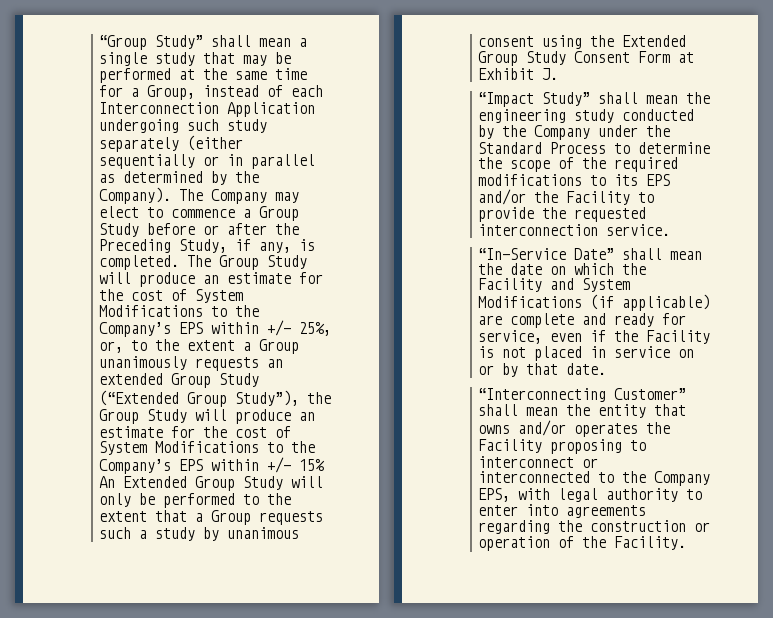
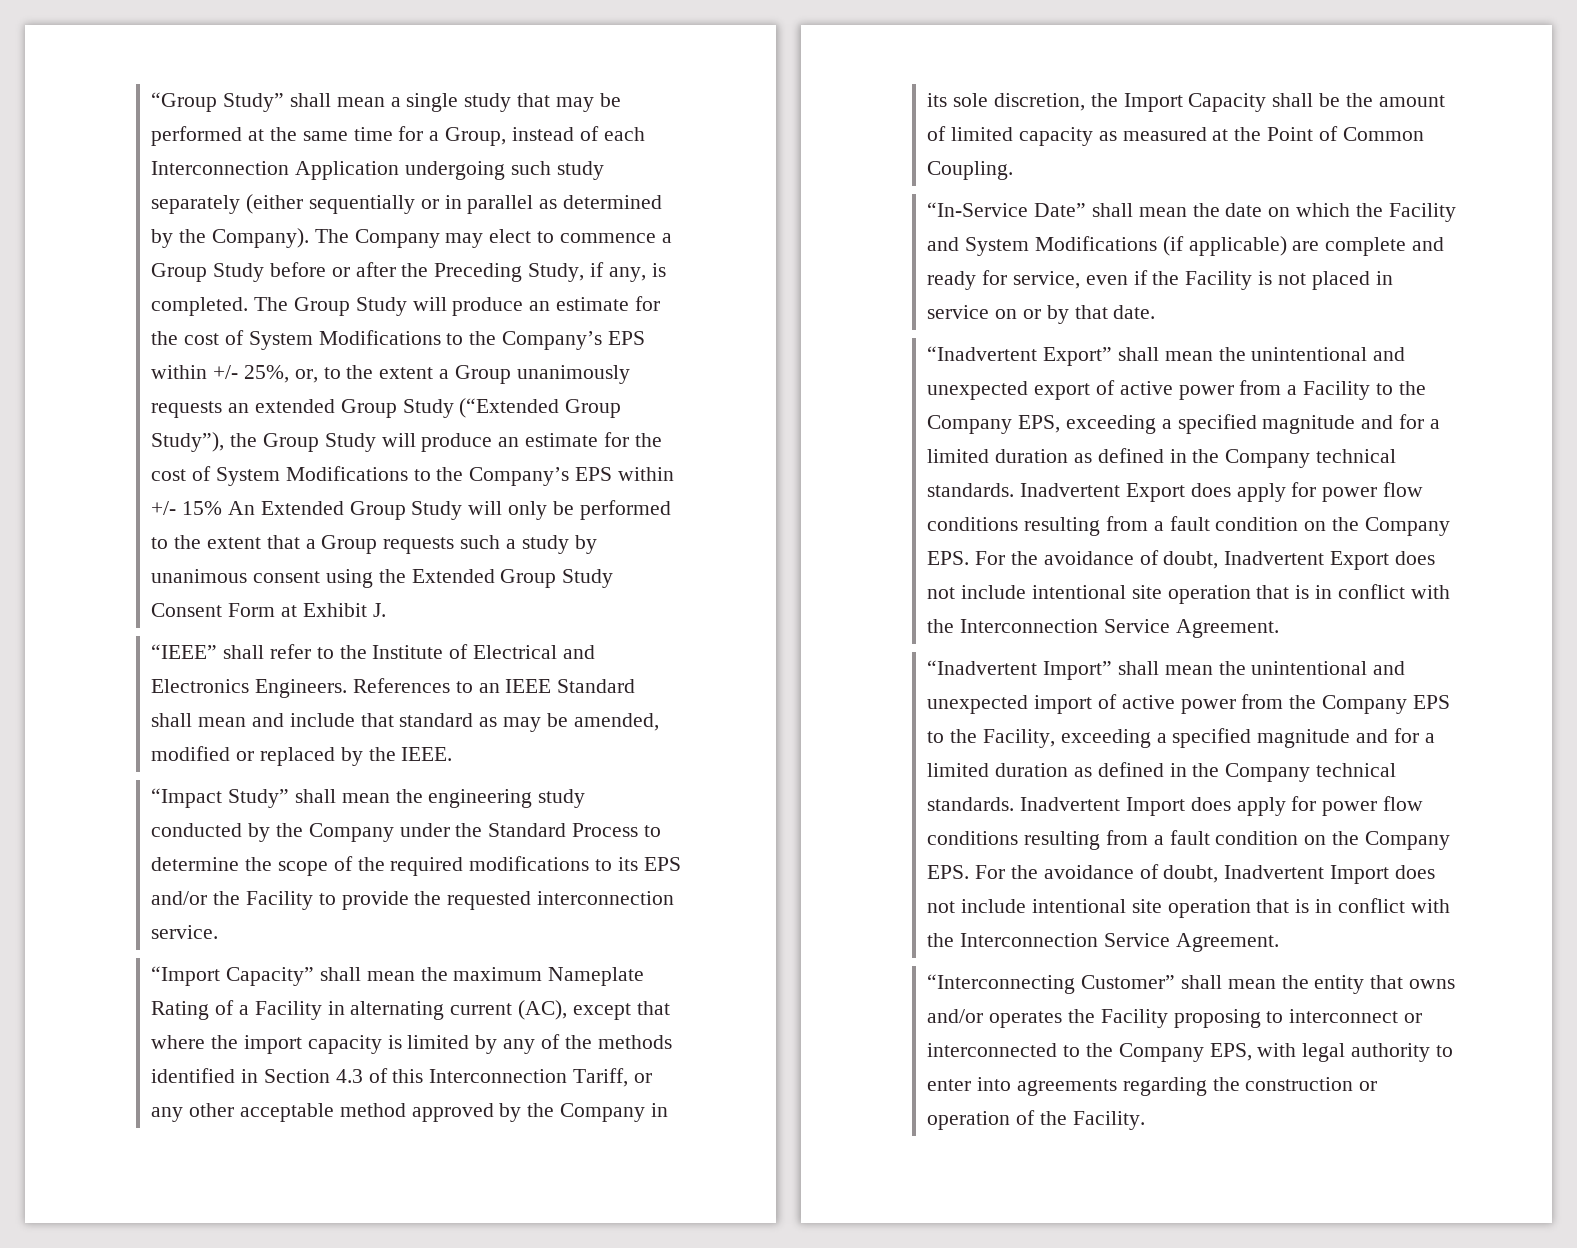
+ “IEEE” shall refer to the Institute of Electrical and Electronics Engineers. References to an IEEE Standard shall mean and include that standard as may be amended, modified or replaced by the IEEE.
+ “Import Capacity” shall mean the maximum Nameplate Rating of a Facility in alternating current (AC), except that where the import capacity is limited by any of the methods identified in Section 4.3 of this Interconnection Tariff, or any other acceptable method approved by the Company in its sole discretion, the Import Capacity shall be the amount of limited capacity as measured at the Point of Common Coupling.
+ “Inadvertent Export” shall mean the unintentional and unexpected export of active power from a Facility to the Company EPS, exceeding a specified magnitude and for a limited duration as defined in the Company technical standards. Inadvertent Export does apply for power flow conditions resulting from a fault condition on the Company EPS. For the avoidance of doubt, Inadvertent Export does not include intentional site operation that is in conflict with the Interconnection Service Agreement.
+ “Inadvertent Import” shall mean the unintentional and unexpected import of active power from the Company EPS to the Facility, exceeding a specified magnitude and for a limited duration as defined in the Company technical standards. Inadvertent Import does apply for power flow conditions resulting from a fault condition on the Company EPS. For the avoidance of doubt, Inadvertent Import does not include intentional site operation that is in conflict with the Interconnection Service Agreement.

